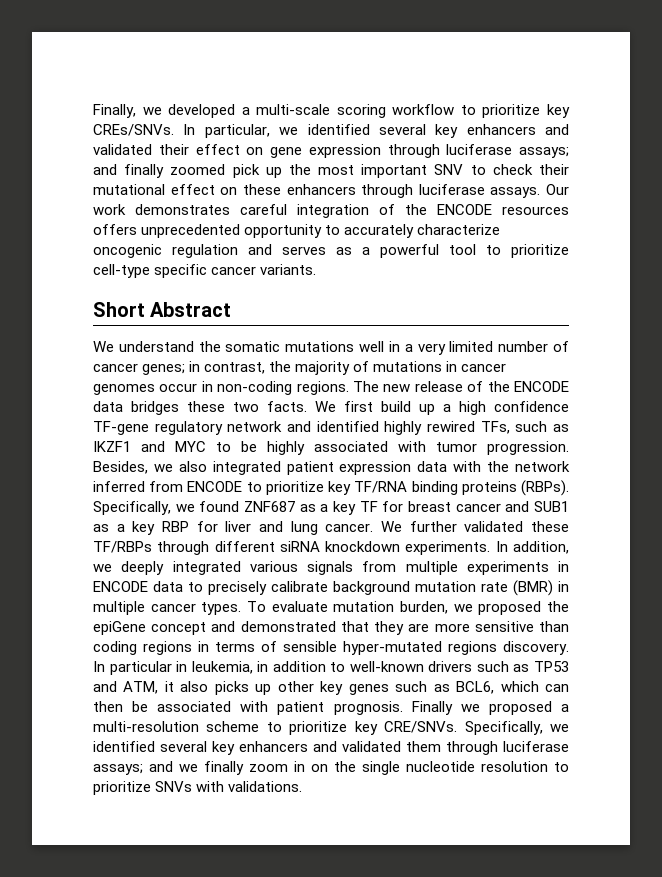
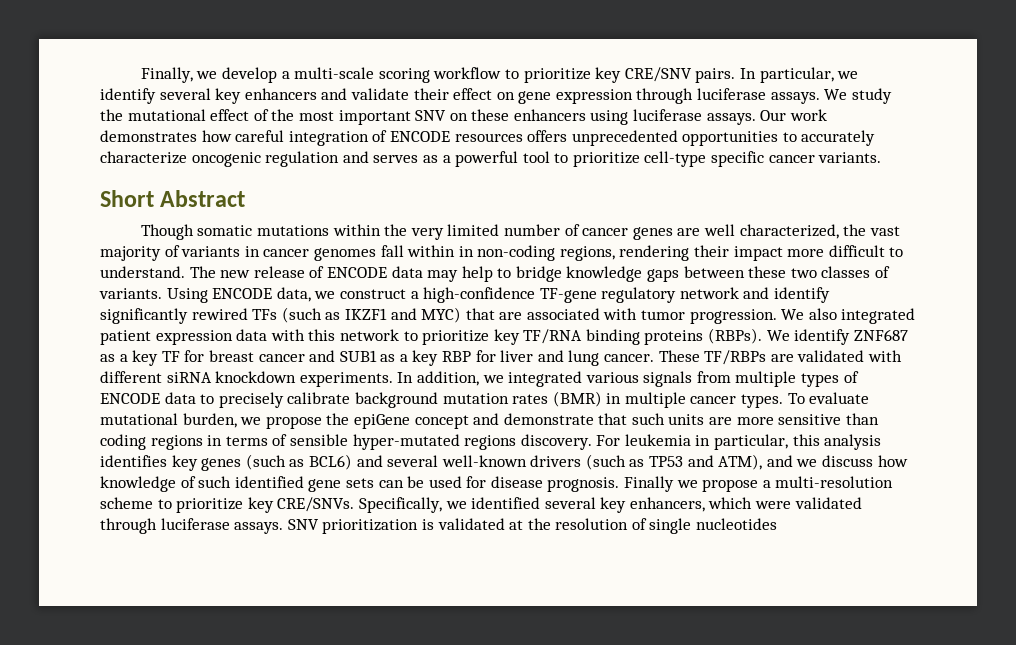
- Finally, we developed a multi-scale scoring workflow to prioritize key CREs/SNVs.
+ Finally, we develop a multi-scale scoring workflow to prioritize key CRE/SNV pairs.
- In particular, we identified several key enhancers and validated their effect on gene expression through luciferase assays; and finally zoomed pick up the most important SNV to check their mutational effect on these enhancers through luciferase assays.
+ In particular, we identify several key enhancers and validate their effect on gene expression through luciferase assays. We study the mutational effect of the most important SNV on these enhancers using luciferase assays.
- Our work demonstrates careful integration of the ENCODE resources offers unprecedented opportunity to accurately characterize oncogenic regulation and serves as a powerful tool to prioritize cell-type specific cancer variants.
+ Our work demonstrates how careful integration of ENCODE resources offers unprecedented opportunities to accurately characterize oncogenic regulation and serves as a powerful tool to prioritize cell-type specific cancer variants.
- We understand the somatic mutations well in a very limited number of cancer genes; in contrast, the majority of mutations in cancer genomes occur in non-coding regions.
+ Though somatic mutations within the very limited number of cancer genes are well characterized, the vast majority of variants in cancer genomes fall within in non-coding regions, rendering their impact more difficult to understand.
- The new release of the ENCODE data bridges these two facts. We first build up a high confidence TF-gene regulatory network and identified highly rewired TFs, such as IKZF1 and MYC to be highly associated with tumor progression.
+ The new release of ENCODE data may help to bridge knowledge gaps between these two classes of variants. Using ENCODE data, we construct a high-confidence TF-gene regulatory network and identify significantly rewired TFs (such as IKZF1 and MYC) that are associated with tumor progression.
- Besides, we also integrated patient expression data with the network inferred from ENCODE to prioritize key TF/RNA binding proteins (RBPs).
+ We also integrated patient expression data with this network to prioritize key TF/RNA binding proteins (RBPs).
- Specifically, we found ZNF687 as a key TF for breast cancer and SUB1 as a key RBP for liver and lung cancer.
+ We identify ZNF687 as a key TF for breast cancer and SUB1 as a key RBP for liver and lung cancer.
- We further validated these TF/RBPs through different siRNA knockdown experiments.
+ These TF/RBPs are validated with different siRNA knockdown experiments.
- In addition, we deeply integrated various signals from multiple experiments in ENCODE data to precisely calibrate background mutation rate (BMR) in multiple cancer types.
+ In addition, we integrated various signals from multiple types of ENCODE data to precisely calibrate background mutation rates (BMR) in multiple cancer types.
- To evaluate mutation burden, we proposed the epiGene concept and demonstrated that they are more sensitive than coding regions in terms of sensible hyper-mutated regions discovery.
+ To evaluate mutational burden, we propose the epiGene concept and demonstrate that such units are more sensitive than coding regions in terms of sensible hyper-mutated regions discovery.
- In particular in leukemia, in addition to well-known drivers such as TP53 and ATM, it also picks up other key genes such as BCL6, which can then be associated with patient prognosis.
+ For leukemia in particular, this analysis identifies key genes (such as BCL6) and several well-known drivers (such as TP53 and ATM), and we discuss how knowledge of such identified gene sets can be used for disease prognosis.
- Finally we proposed a multi-resolution scheme to prioritize key CRE/SNVs.
+ Finally we propose a multi-resolution scheme to prioritize key CRE/SNVs.
- Specifically, we identified several key enhancers and validated them through luciferase assays; and we finally zoom in on the single nucleotide resolution to prioritize SNVs with validations.
+ Specifically, we identified several key enhancers, which were validated through luciferase assays. SNV prioritization is validated at the resolution of single nucleotides

